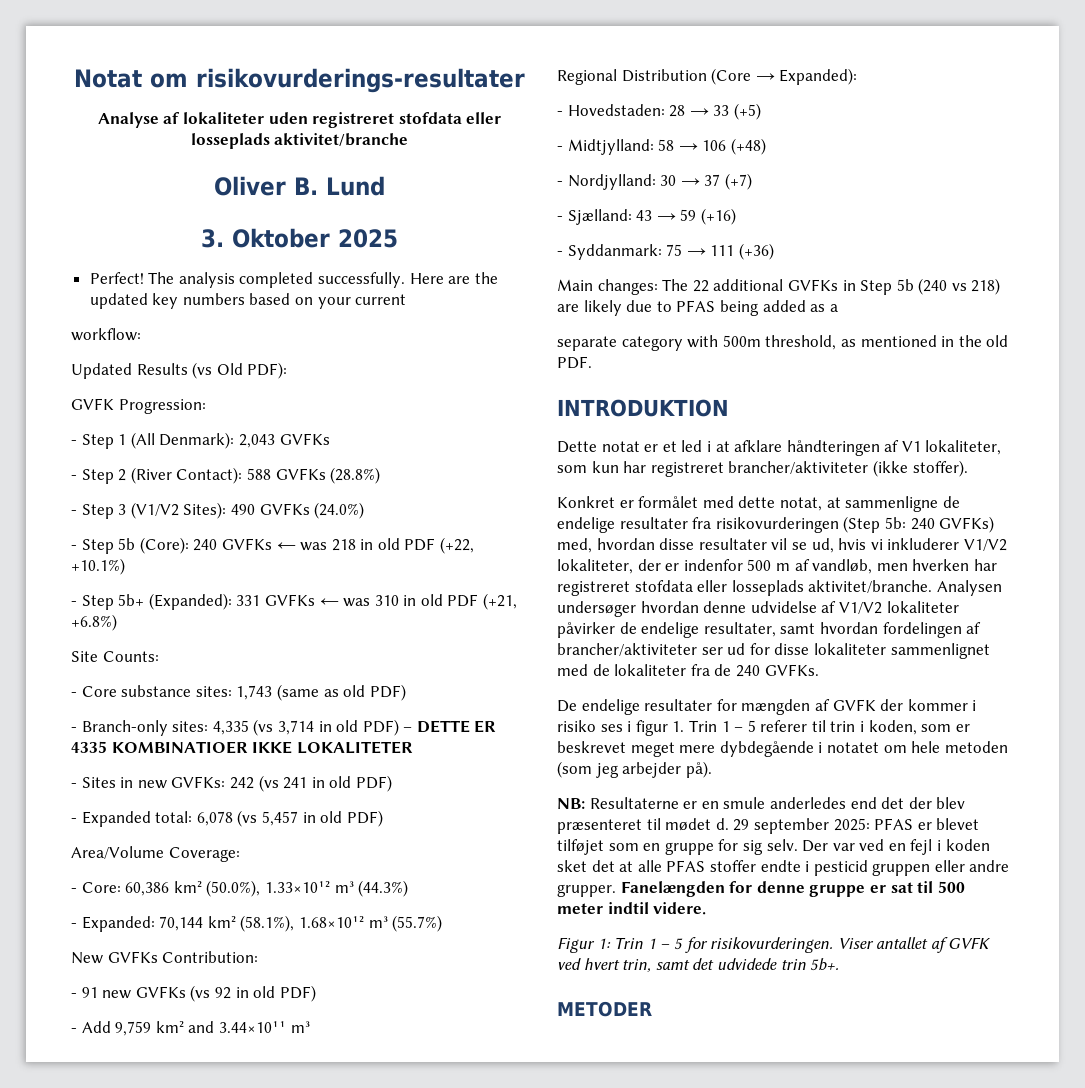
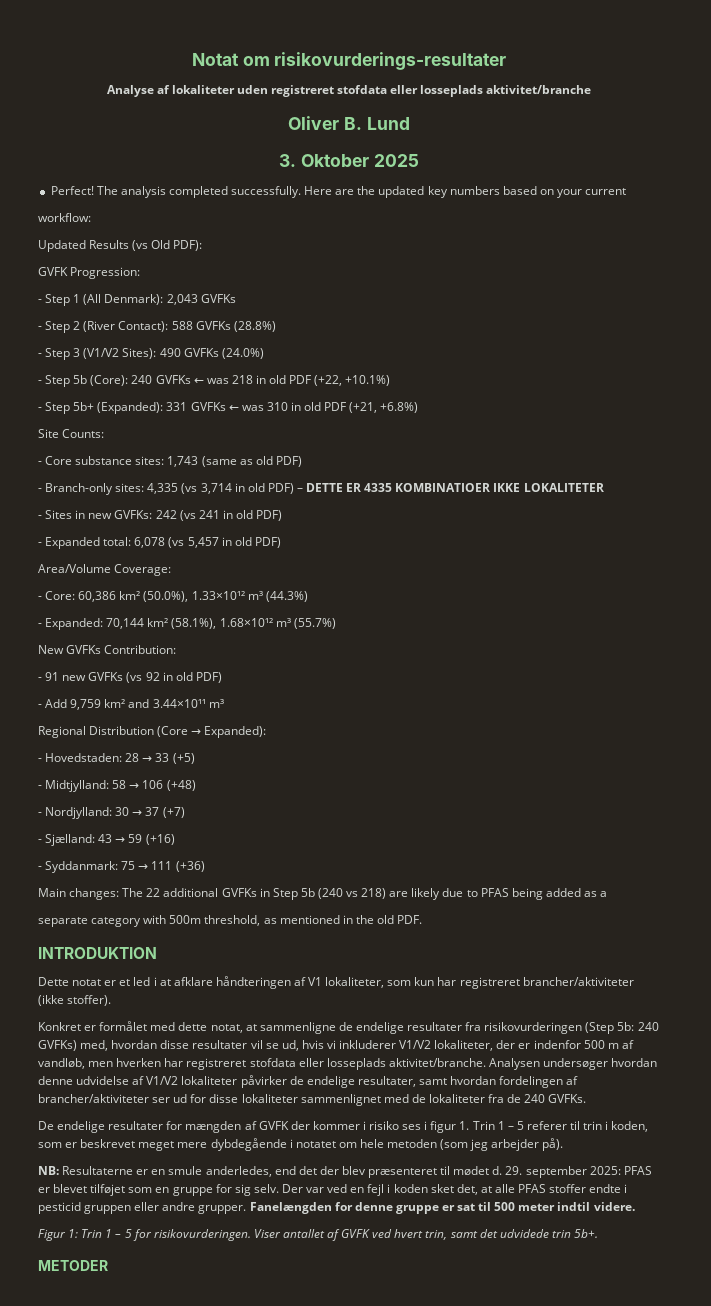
- NB: Resultaterne er en smule anderledes end det der blev præsenteret til mødet d.
+ NB: Resultaterne er en smule anderledes, end det der blev præsenteret til mødet d.
- 29 september 2025: PFAS er blevet tilføjet som en gruppe for sig selv.
+ 29. september 2025: PFAS er blevet tilføjet som en gruppe for sig selv.
- Der var ved en fejl i koden sket det at alle PFAS stoffer endte i pesticid gruppen eller andre grupper.
+ Der var ved en fejl i koden sket det, at alle PFAS stoffer endte i pesticid gruppen eller andre grupper.

